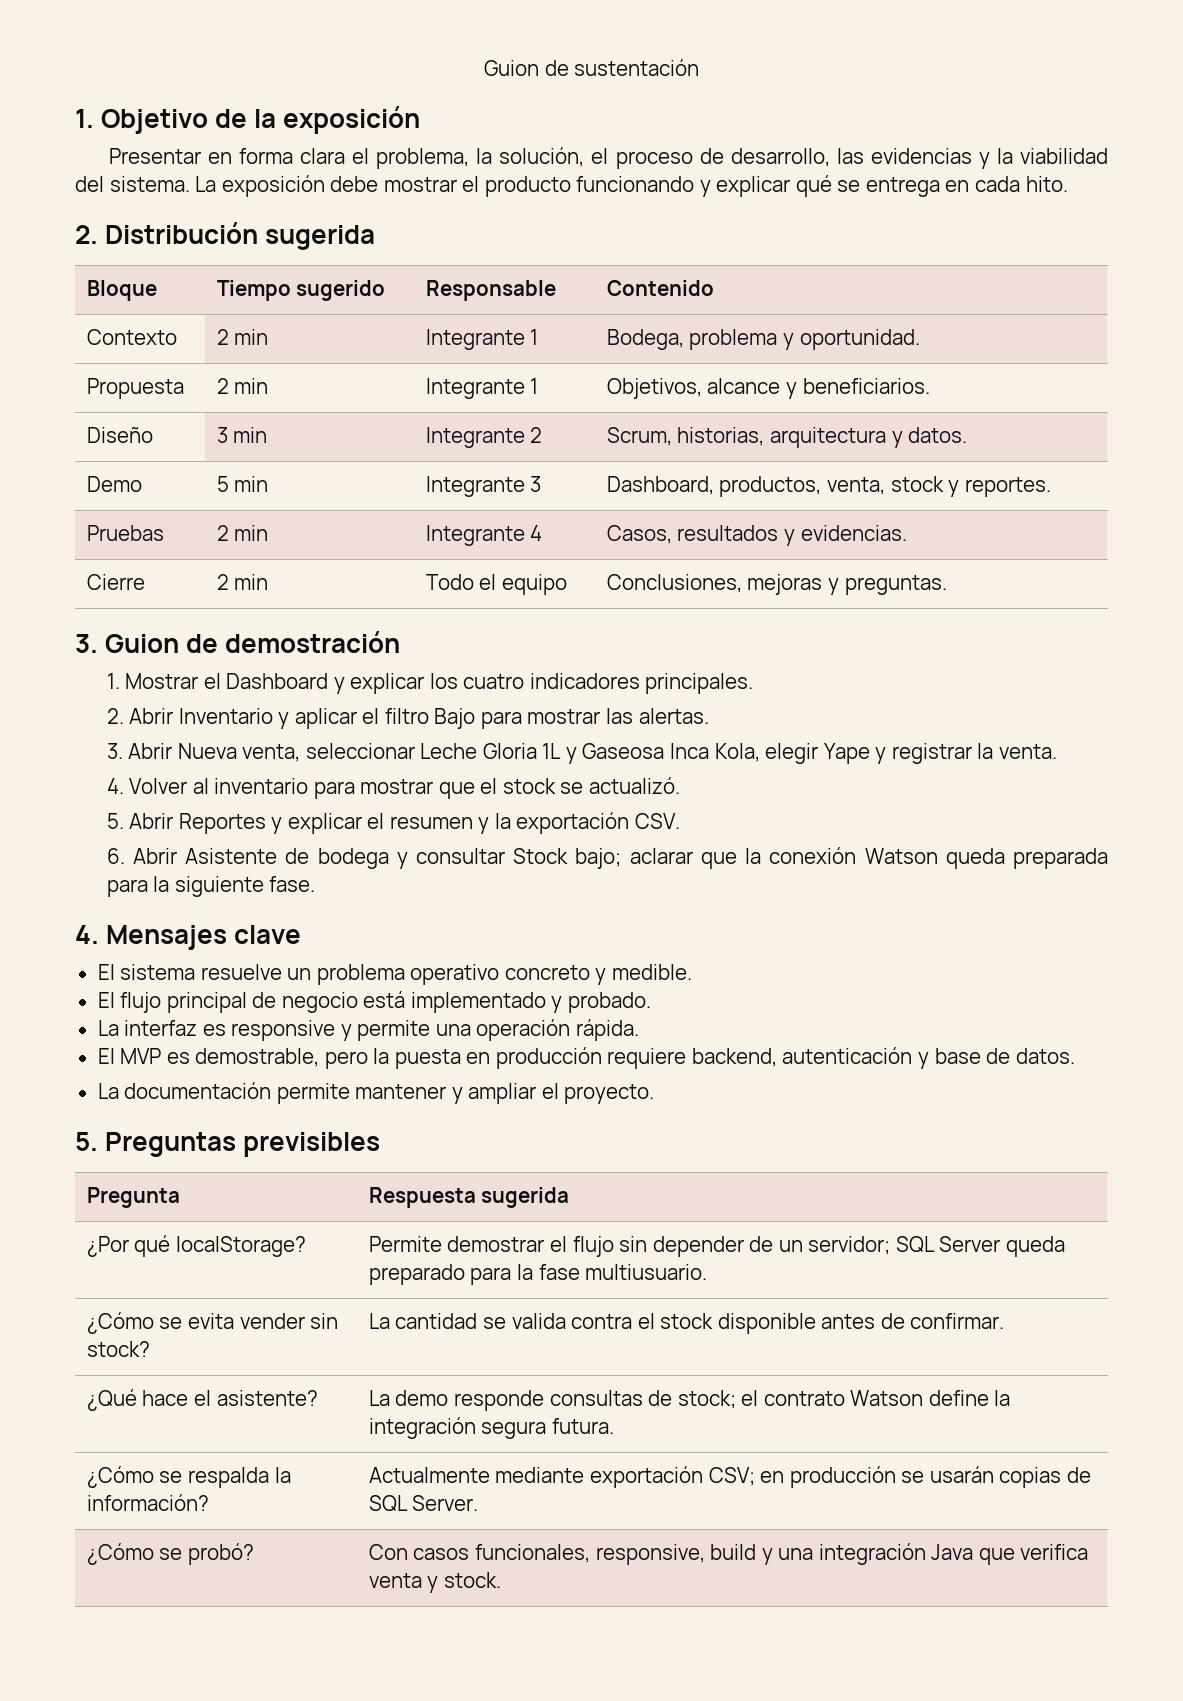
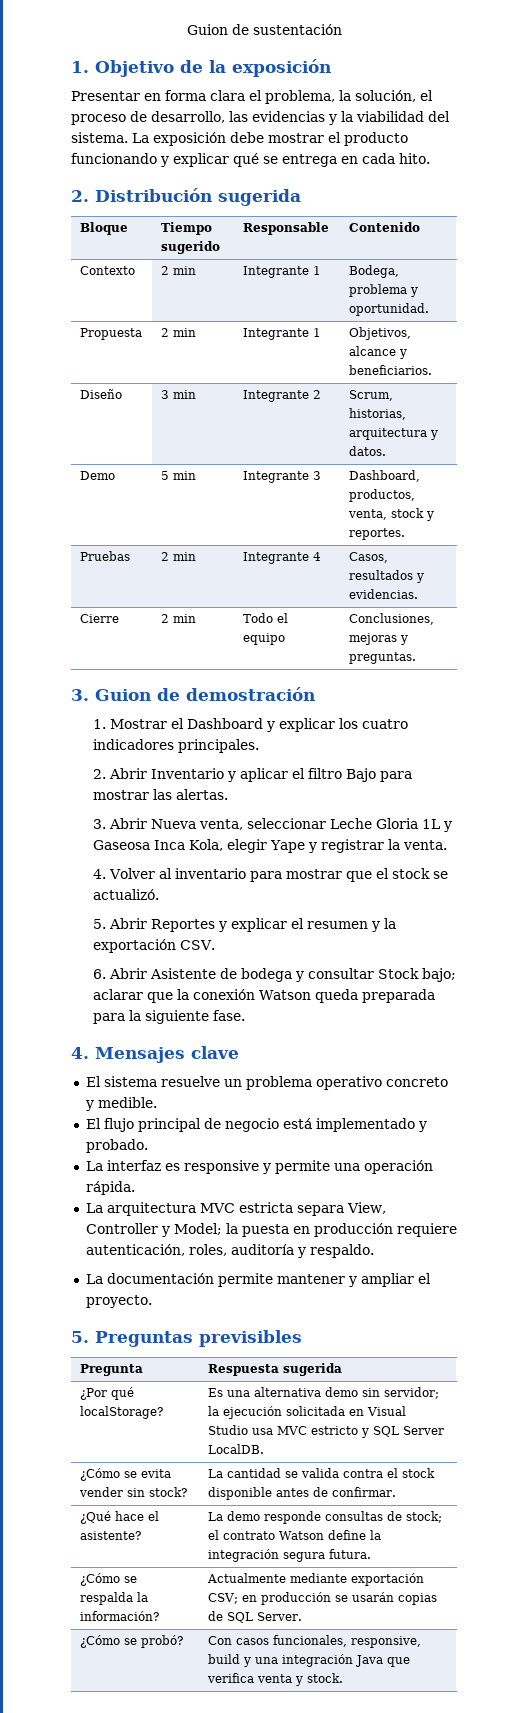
- El MVP es demostrable, pero la puesta en producción requiere backend, autenticación y base de datos.
+ La arquitectura MVC estricta separa View, Controller y Model; la puesta en producción requiere autenticación, roles, auditoría y respaldo.
- ¿Por qué localStorage? | Permite demostrar el flujo sin depender de un servidor; SQL Server queda preparado para la fase multiusuario.
+ ¿Por qué localStorage? | Es una alternativa demo sin servidor; la ejecución solicitada en Visual Studio usa MVC estricto y SQL Server LocalDB.

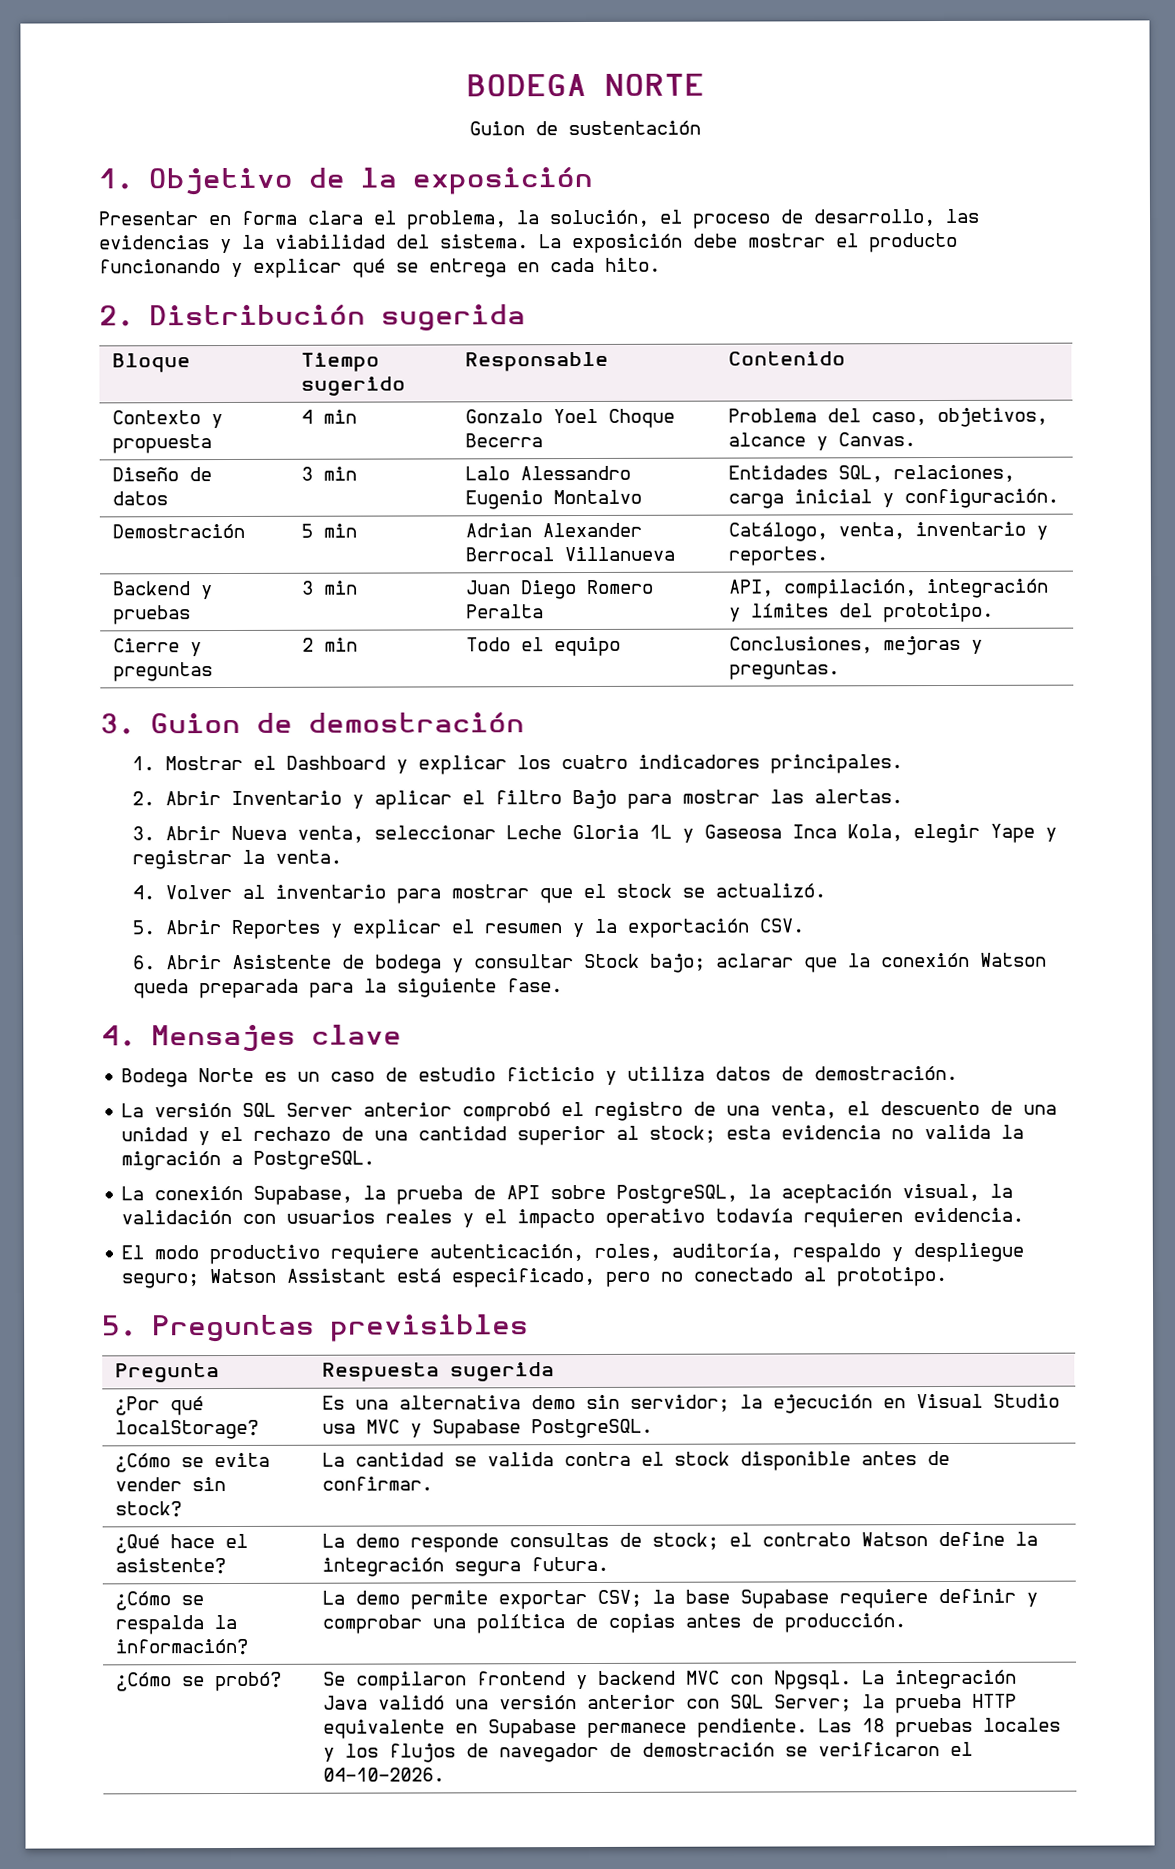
+ BODEGA NORTE
- Contexto | 2 min | Integrante 1 | Bodega, problema y oportunidad.
- Propuesta | 2 min | Integrante 1 | Objetivos, alcance y beneficiarios.
+ Contexto y propuesta | 4 min | Gonzalo Yoel Choque Becerra | Problema del caso, objetivos, alcance y Canvas.
- Diseño | 3 min | Integrante 2 | Scrum, historias, arquitectura y datos.
- Demo | 5 min | Integrante 3 | Dashboard, productos, venta, stock y reportes.
- Pruebas | 2 min | Integrante 4 | Casos, resultados y evidencias.
+ Diseño de datos | 3 min | Lalo Alessandro Eugenio Montalvo | Entidades SQL, relaciones, carga inicial y configuración.
+ Demostración | 5 min | Adrian Alexander Berrocal Villanueva | Catálogo, venta, inventario y reportes.
+ Backend y pruebas | 3 min | Juan Diego Romero Peralta | API, compilación, integración y límites del prototipo.
- Cierre | 2 min | Todo el equipo | Conclusiones, mejoras y preguntas.
+ Cierre y preguntas | 2 min | Todo el equipo | Conclusiones, mejoras y preguntas.
- El sistema resuelve un problema operativo concreto y medible.
- El flujo principal de negocio está implementado y probado.
- La interfaz es responsive y permite una operación rápida.
- La arquitectura MVC estricta separa View, Controller y Model; la puesta en producción requiere autenticación, roles, auditoría y respaldo.
- La documentación permite mantener y ampliar el proyecto.
+ Bodega Norte es un caso de estudio ficticio y utiliza datos de demostración.
+ La versión SQL Server anterior comprobó el registro de una venta, el descuento de una unidad y el rechazo de una cantidad superior al stock; esta evidencia no valida la migración a PostgreSQL.
+ La conexión Supabase, la prueba de API sobre PostgreSQL, la aceptación visual, la validación con usuarios reales y el impacto operativo todavía requieren evidencia.
+ El modo productivo requiere autenticación, roles, auditoría, respaldo y despliegue seguro; Watson Assistant está especificado, pero no conectado al prototipo.
- ¿Por qué localStorage? | Es una alternativa demo sin servidor; la ejecución solicitada en Visual Studio usa MVC estricto y SQL Server LocalDB.
+ ¿Por qué localStorage? | Es una alternativa demo sin servidor; la ejecución en Visual Studio usa MVC y Supabase PostgreSQL.
- ¿Cómo se respalda la información? | Actualmente mediante exportación CSV; en producción se usarán copias de SQL Server.
- ¿Cómo se probó? | Con casos funcionales, responsive, build y una integración Java que verifica venta y stock.
+ ¿Cómo se respalda la información? | La demo permite exportar CSV; la base Supabase requiere definir y comprobar una política de copias antes de producción.
+ ¿Cómo se probó? | Se compilaron frontend y backend MVC con Npgsql. La integración Java validó una versión anterior con SQL Server; la prueba HTTP equivalente en Supabase permanece pendiente. Las 18 pruebas locales y los flujos de navegador de demostración se verificaron el 04-10-2026.

